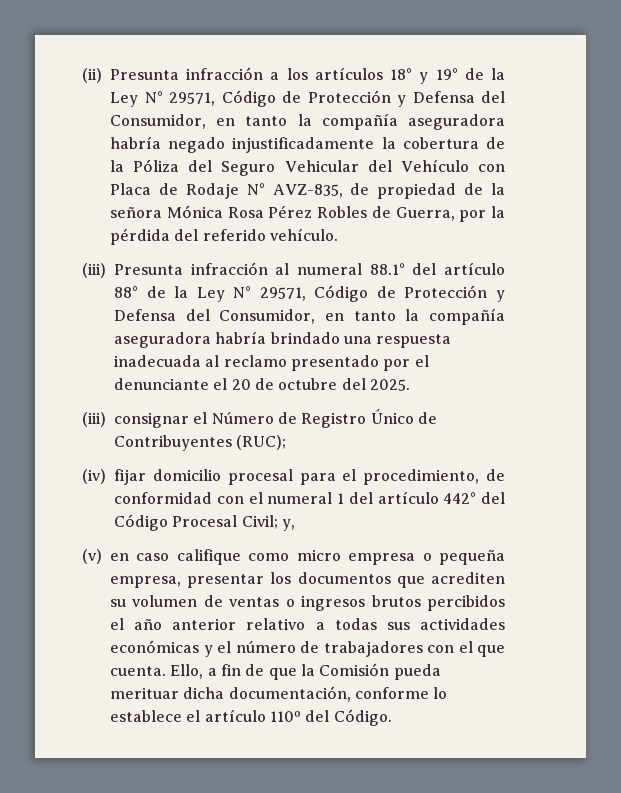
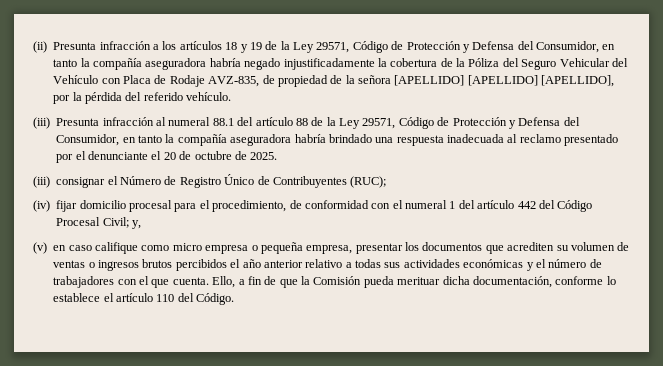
- (ii) Presunta infracción a los artículos 18° y 19° de la Ley N° 29571, Código de Protección y Defensa del Consumidor, en tanto la compañía aseguradora habría negado injustificadamente la cobertura de la Póliza del Seguro Vehicular del Vehículo con Placa de Rodaje N° AVZ-835, de propiedad de la señora Mónica Rosa Pérez Robles de Guerra, por la pérdida del referido vehículo.
+ (ii) Presunta infracción a los artículos 18 y 19 de la Ley 29571, Código de Protección y Defensa del Consumidor, en tanto la compañía aseguradora habría negado injustificadamente la cobertura de la Póliza del Seguro Vehicular del Vehículo con Placa de Rodaje AVZ-835, de propiedad de la señora [APELLIDO] [APELLIDO] [APELLIDO], por la pérdida del referido vehículo.
- (iii) Presunta infracción al numeral 88.1° del artículo 88° de la Ley N° 29571, Código de Protección y Defensa del Consumidor, en tanto la compañía aseguradora habría brindado una respuesta inadecuada al reclamo presentado por el denunciante el 20 de octubre del 2025.
+ (iii) Presunta infracción al numeral 88.1 del artículo 88 de la Ley 29571, Código de Protección y Defensa del Consumidor, en tanto la compañía aseguradora habría brindado una respuesta inadecuada al reclamo presentado por el denunciante el 20 de octubre de 2025.
- (iv) fijar domicilio procesal para el procedimiento, de conformidad con el numeral 1 del artículo 442° del Código Procesal Civil; y,
+ (iv) fijar domicilio procesal para el procedimiento, de conformidad con el numeral 1 del artículo 442 del Código Procesal Civil; y,
- Ello, a fin de que la Comisión pueda merituar dicha documentación, conforme lo establece el artículo 110º del Código.
+ Ello, a fin de que la Comisión pueda merituar dicha documentación, conforme lo establece el artículo 110 del Código.

